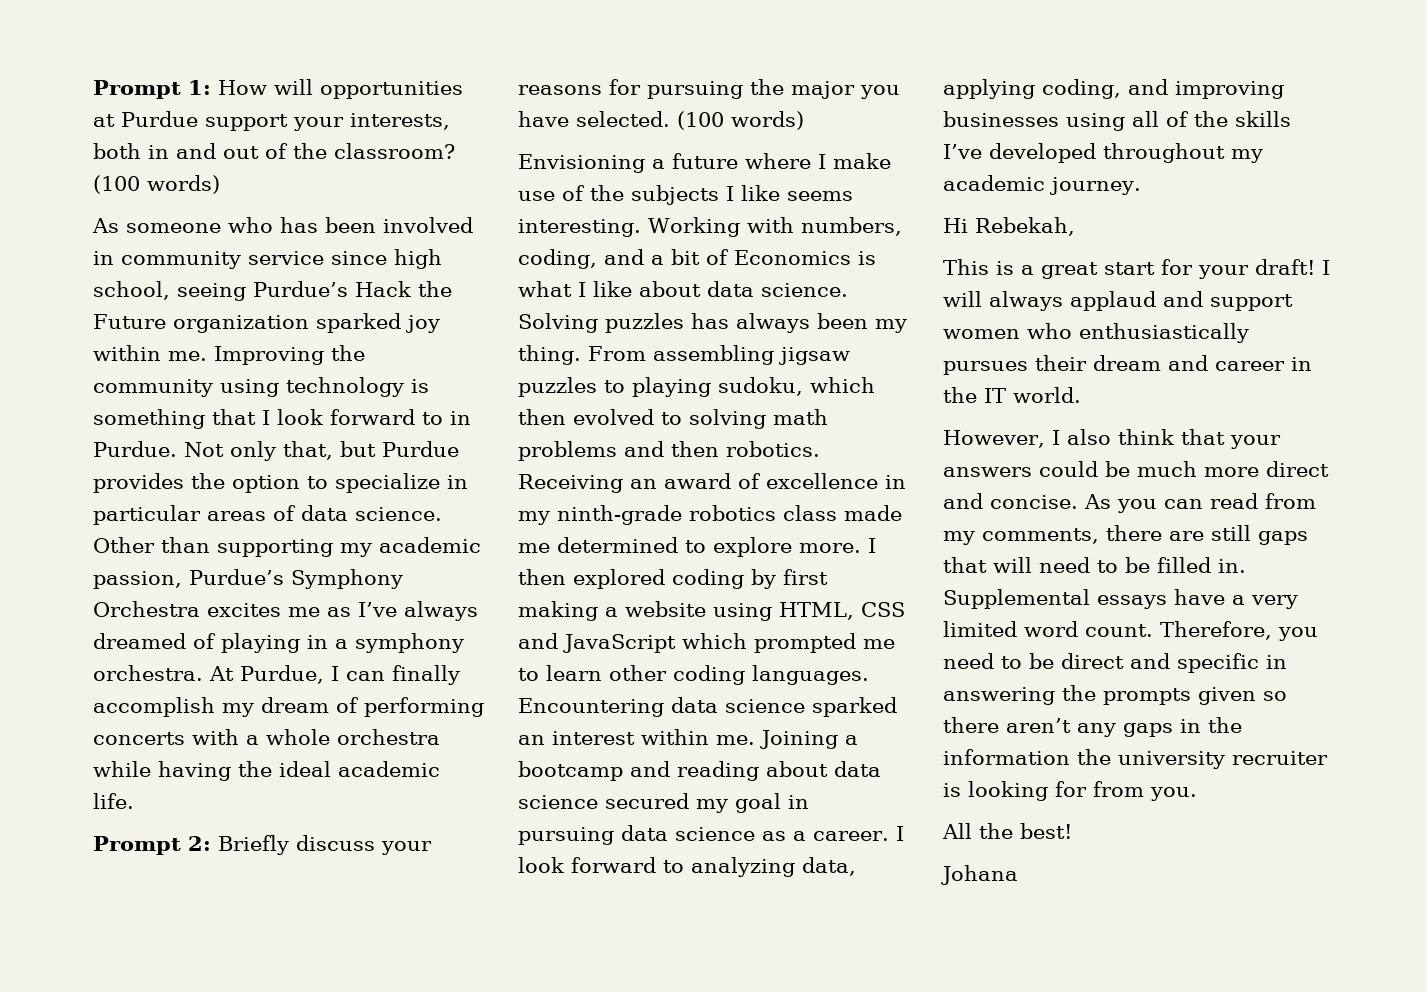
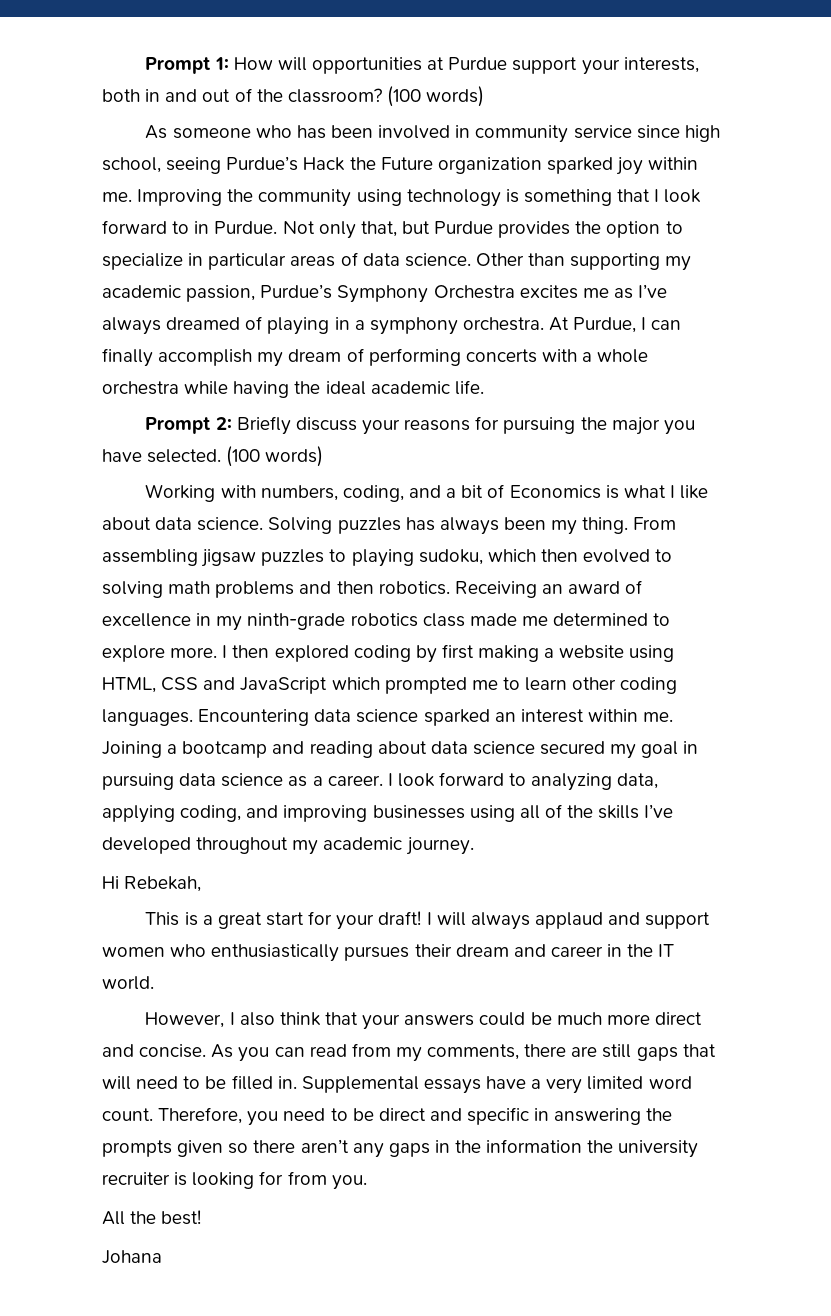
- Envisioning a future where I make use of the subjects I like seems interesting.

